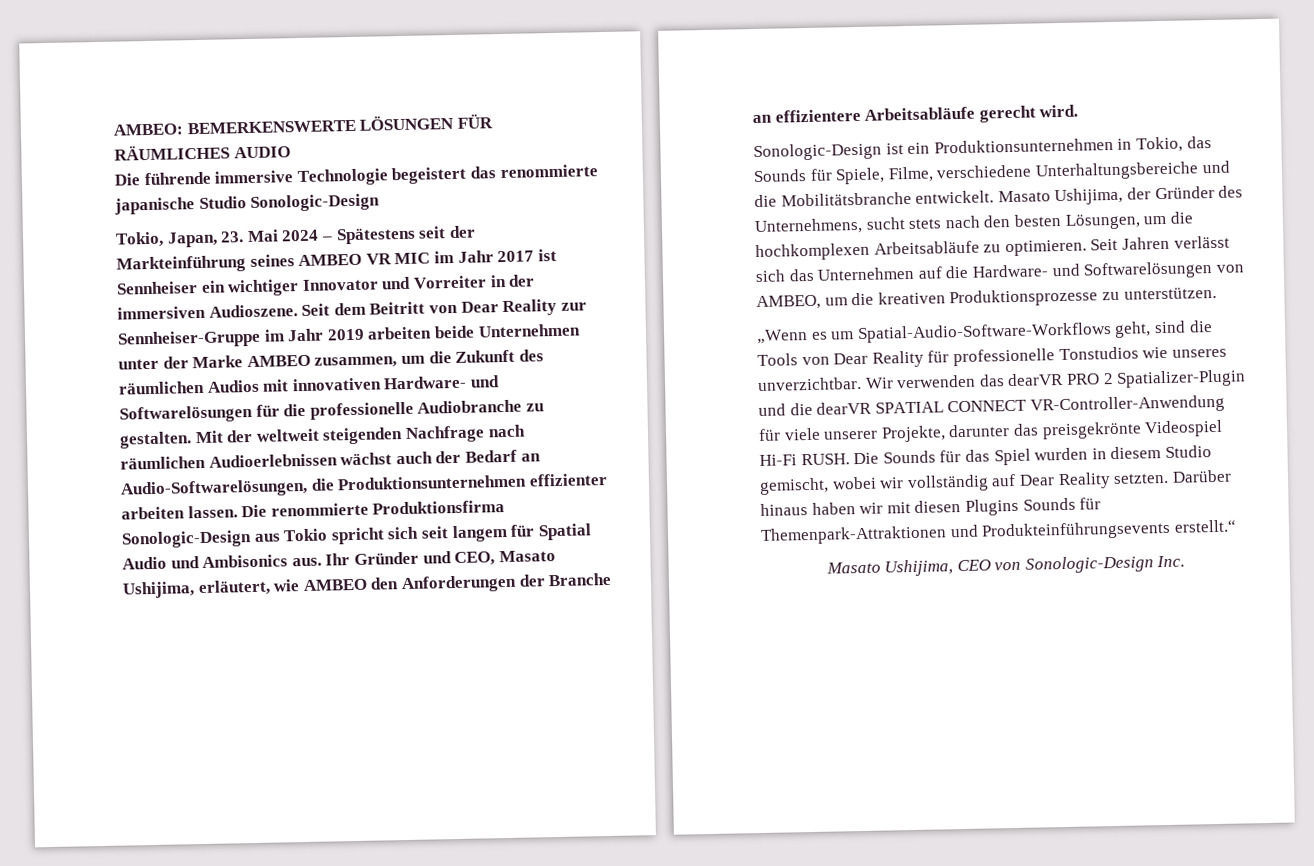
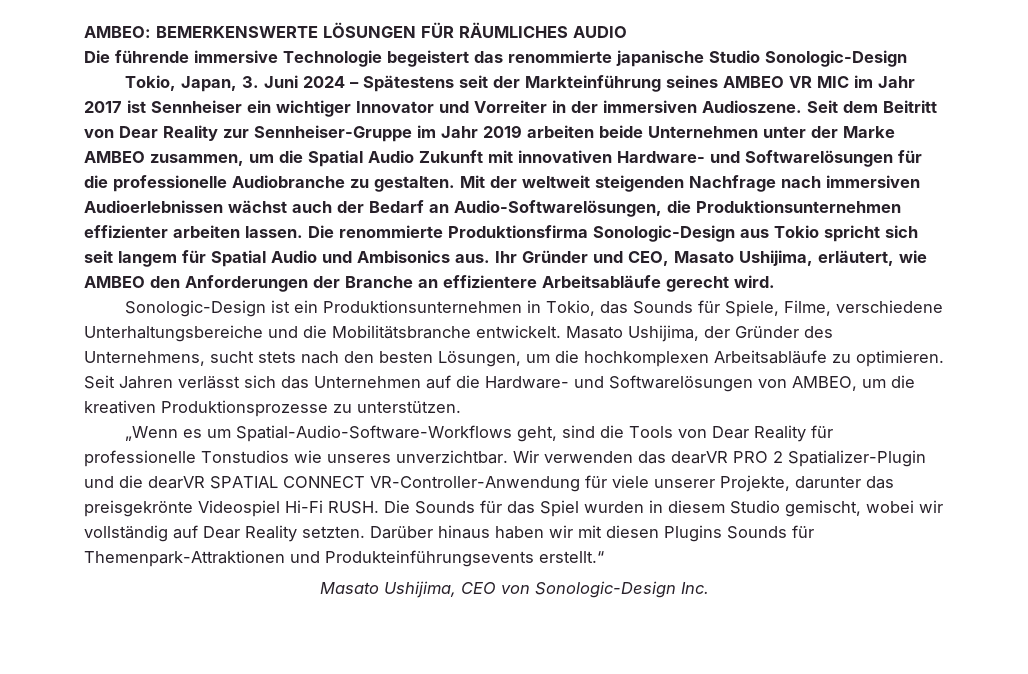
- Tokio, Japan, 23. Mai 2024 – Spätestens seit der Markteinführung seines AMBEO VR MIC im Jahr 2017 ist Sennheiser ein wichtiger Innovator und Vorreiter in der immersiven Audioszene.
+ Tokio, Japan, 3. Juni 2024 – Spätestens seit der Markteinführung seines AMBEO VR MIC im Jahr 2017 ist Sennheiser ein wichtiger Innovator und Vorreiter in der immersiven Audioszene.
- Seit dem Beitritt von Dear Reality zur Sennheiser-Gruppe im Jahr 2019 arbeiten beide Unternehmen unter der Marke AMBEO zusammen, um die Zukunft des räumlichen Audios mit innovativen Hardware- und Softwarelösungen für die professionelle Audiobranche zu gestalten.
+ Seit dem Beitritt von Dear Reality zur Sennheiser-Gruppe im Jahr 2019 arbeiten beide Unternehmen unter der Marke AMBEO zusammen, um die Spatial Audio Zukunft mit innovativen Hardware- und Softwarelösungen für die professionelle Audiobranche zu gestalten.
- Mit der weltweit steigenden Nachfrage nach räumlichen Audioerlebnissen wächst auch der Bedarf an Audio-Softwarelösungen, die Produktionsunternehmen effizienter arbeiten lassen.
+ Mit der weltweit steigenden Nachfrage nach immersiven Audioerlebnissen wächst auch der Bedarf an Audio-Softwarelösungen, die Produktionsunternehmen effizienter arbeiten lassen.

